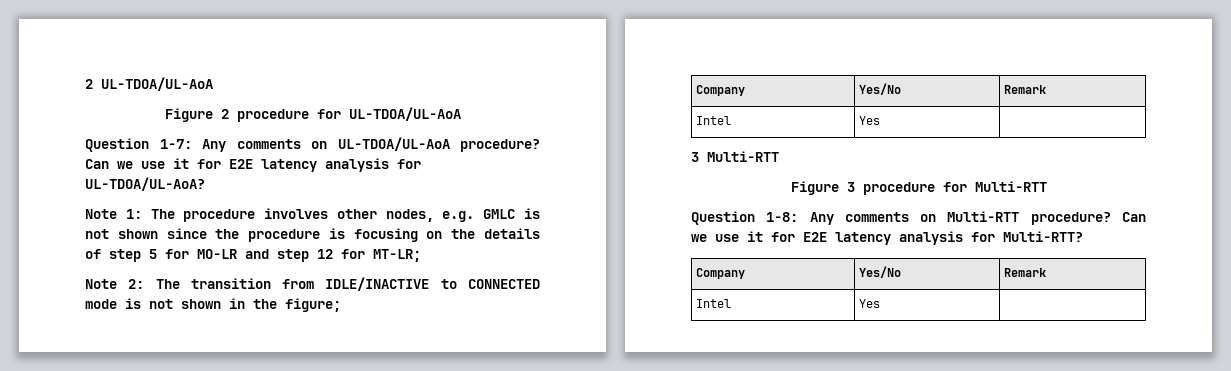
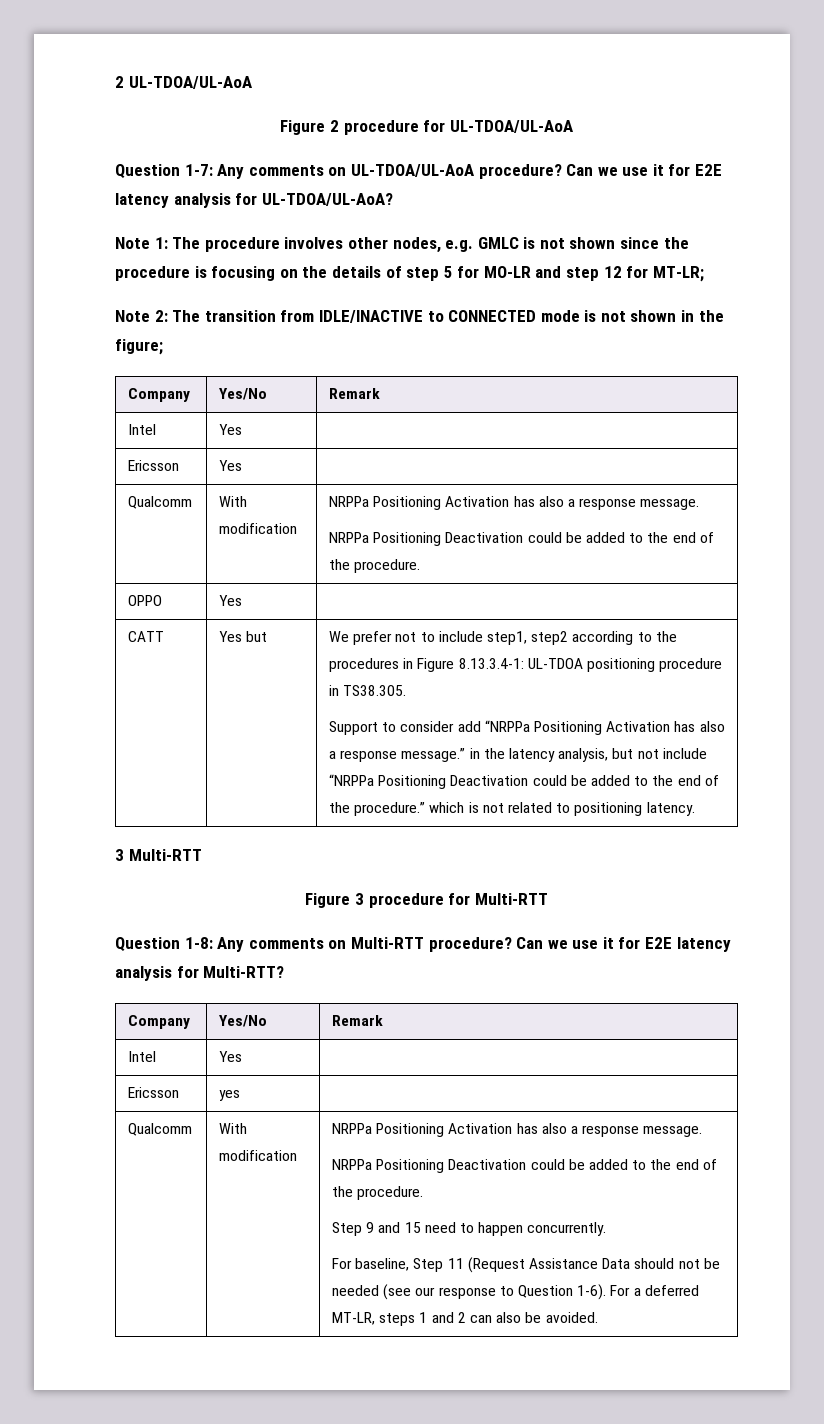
+ Ericsson | Yes |
+ Qualcomm | With modification | NRPPa Positioning Activation has also a response message.
+ NRPPa Positioning Deactivation could be added to the end of the procedure.
+ OPPO | Yes |
+ CATT | Yes but | We prefer not to include step1, step2 according to the procedures in Figure 8.13.3.4-1: UL-TDOA positioning procedure in TS38.305.
+ Support to consider add “NRPPa Positioning Activation has also a response message.” in the latency analysis, but not include “NRPPa Positioning Deactivation could be added to the end of the procedure.” which is not related to positioning latency.
+ Ericsson | yes |
+ Qualcomm | With modification | NRPPa Positioning Activation has also a response message.
+ NRPPa Positioning Deactivation could be added to the end of the procedure.
+ Step 9 and 15 need to happen concurrently.
+ For baseline, Step 11 (Request Assistance Data should not be needed (see our response to Question 1-6). For a deferred MT-LR, steps 1 and 2 can also be avoided.

